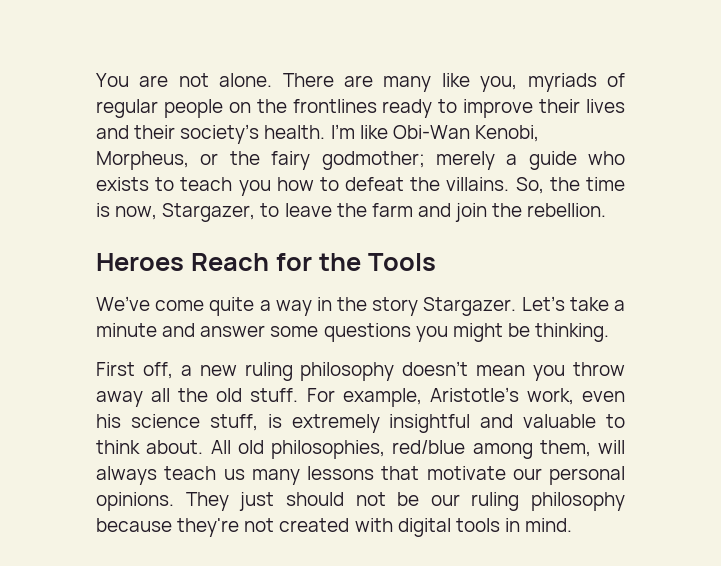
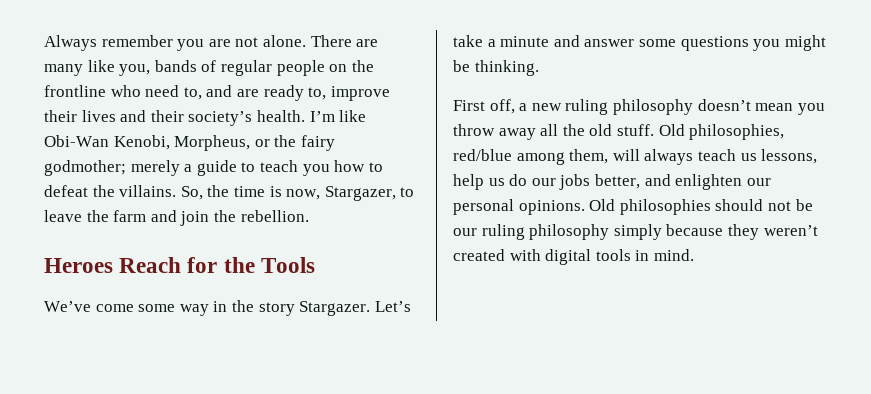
- You are not alone.
+ Always remember you are not alone.
- There are many like you, myriads of regular people on the frontlines ready to improve their lives and their society’s health.
+ There are many like you, bands of regular people on the frontline who need to, and are ready to, improve their lives and their society’s health.
- I’m like Obi-Wan Kenobi, Morpheus, or the fairy godmother; merely a guide who exists to teach you how to defeat the villains.
+ I’m like Obi-Wan Kenobi, Morpheus, or the fairy godmother; merely a guide to teach you how to defeat the villains.
- We’ve come quite a way in the story Stargazer.
+ We’ve come some way in the story Stargazer.
- For example, Aristotle’s work, even his science stuff, is extremely insightful and valuable to think about. All old philosophies, red/blue among them, will always teach us many lessons that motivate our personal opinions.
+ Old philosophies, red/blue among them, will always teach us lessons, help us do our jobs better, and enlighten our personal opinions.
- They just should not be our ruling philosophy because they're not created with digital tools in mind.
+ Old philosophies should not be our ruling philosophy simply because they weren’t created with digital tools in mind.

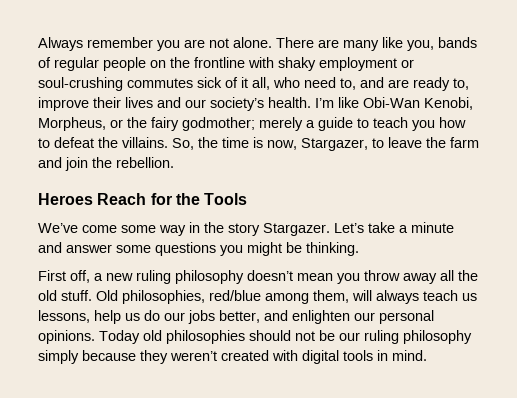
- There are many like you, bands of regular people on the frontline who need to, and are ready to, improve their lives and their society’s health.
+ There are many like you, bands of regular people on the frontline with shaky employment or soul-crushing commutes sick of it all, who need to, and are ready to, improve their lives and our society’s health.
- Old philosophies should not be our ruling philosophy simply because they weren’t created with digital tools in mind.
+ Today old philosophies should not be our ruling philosophy simply because they weren’t created with digital tools in mind.

